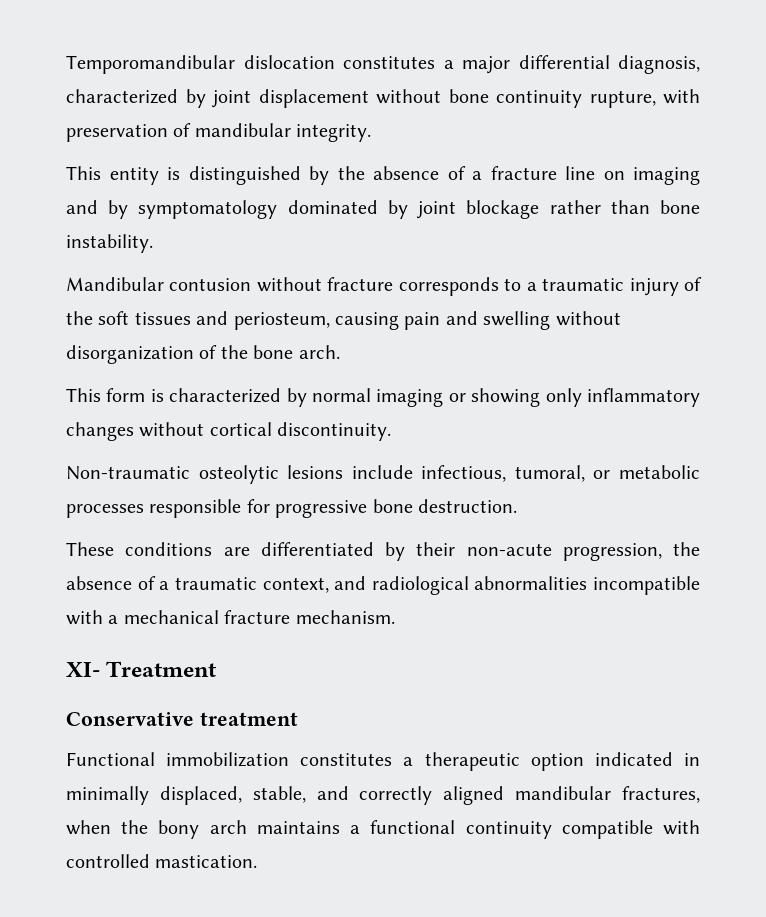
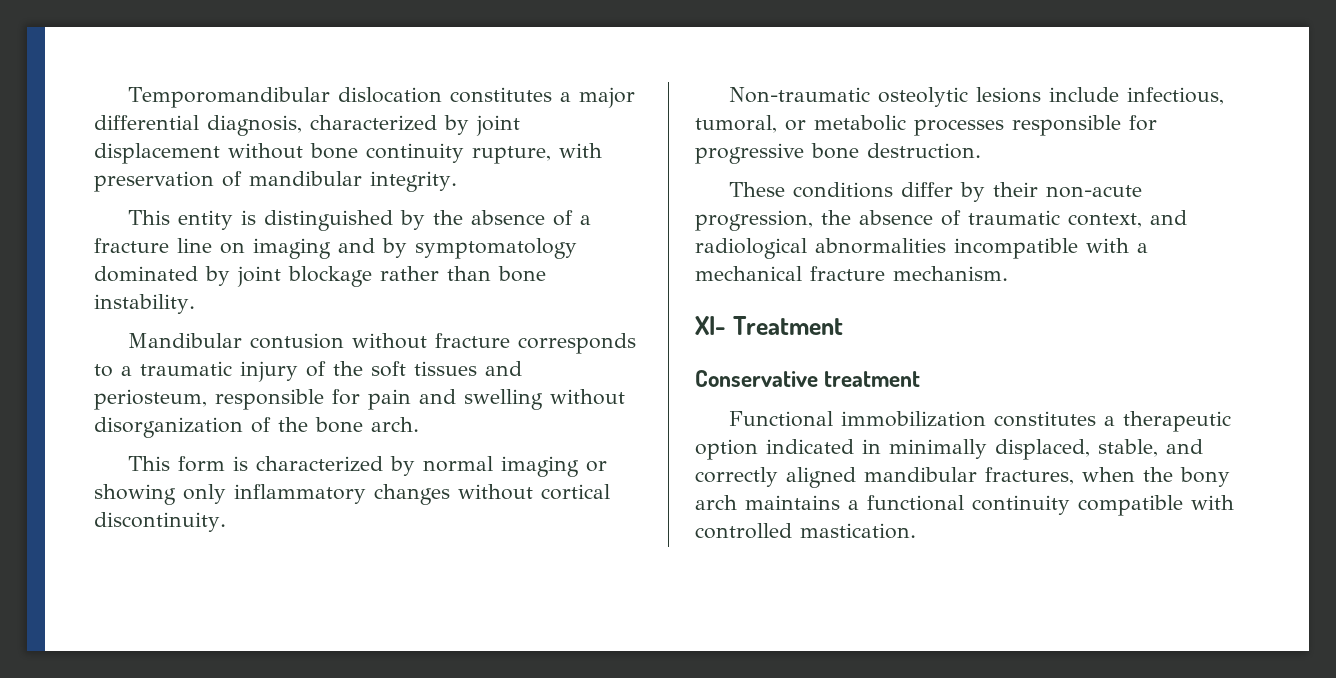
- Mandibular contusion without fracture corresponds to a traumatic injury of the soft tissues and periosteum, causing pain and swelling without disorganization of the bone arch.
+ Mandibular contusion without fracture corresponds to a traumatic injury of the soft tissues and periosteum, responsible for pain and swelling without disorganization of the bone arch.
- These conditions are differentiated by their non-acute progression, the absence of a traumatic context, and radiological abnormalities incompatible with a mechanical fracture mechanism.
+ These conditions differ by their non-acute progression, the absence of traumatic context, and radiological abnormalities incompatible with a mechanical fracture mechanism.

